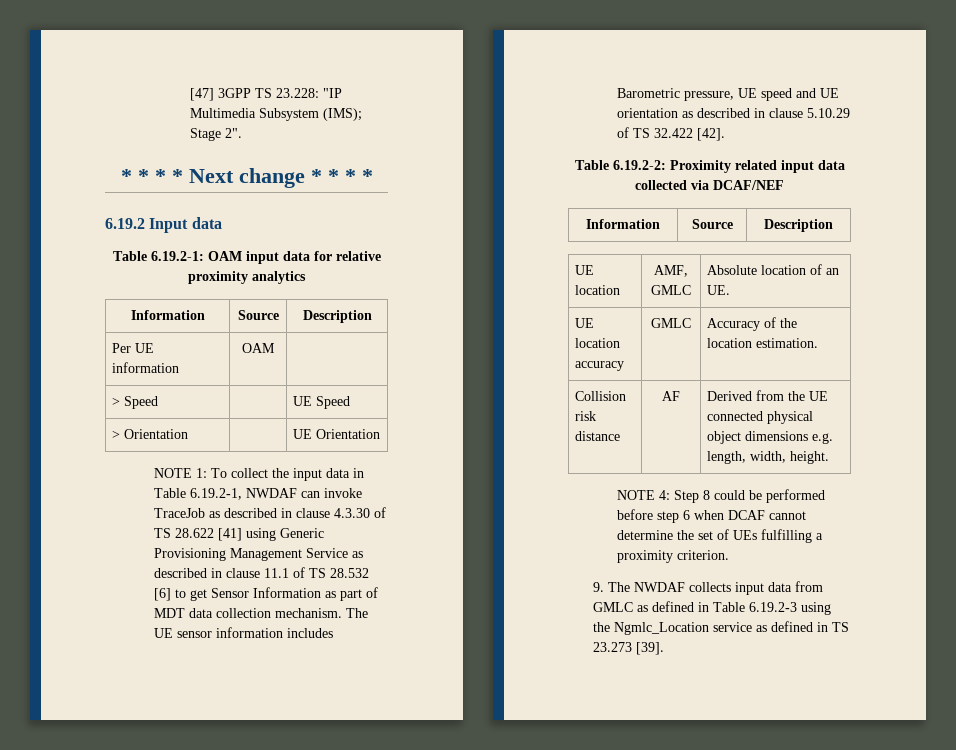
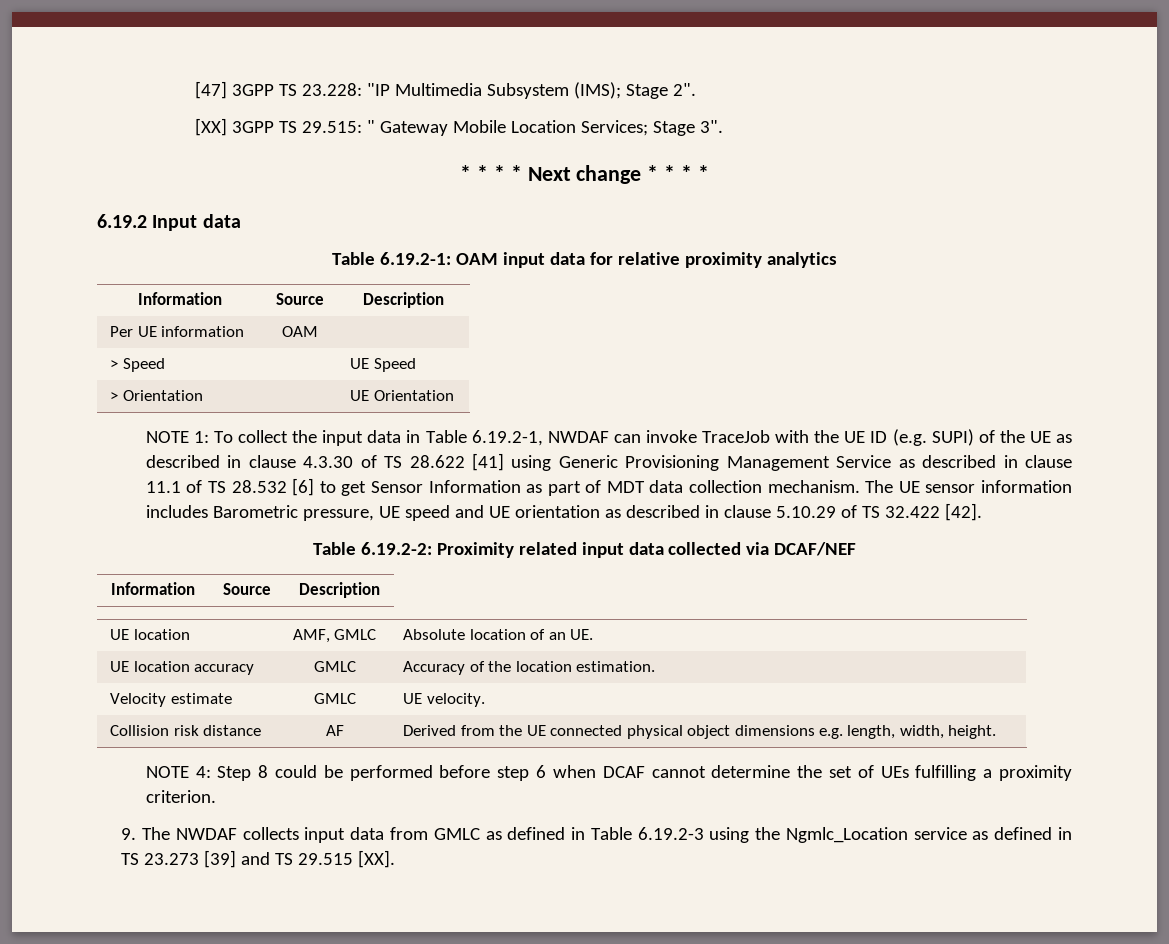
+ [XX] 3GPP TS 29.515: " Gateway Mobile Location Services; Stage 3".
- NOTE 1: To collect the input data in Table 6.19.2-1, NWDAF can invoke TraceJob as described in clause 4.3.30 of TS 28.622 [41] using Generic Provisioning Management Service as described in clause 11.1 of TS 28.532 [6] to get Sensor Information as part of MDT data collection mechanism.
+ NOTE 1: To collect the input data in Table 6.19.2-1, NWDAF can invoke TraceJob with the UE ID (e.g. SUPI) of the UE as described in clause 4.3.30 of TS 28.622 [41] using Generic Provisioning Management Service as described in clause 11.1 of TS 28.532 [6] to get Sensor Information as part of MDT data collection mechanism.
+ Velocity estimate | GMLC | UE velocity.
- 9. The NWDAF collects input data from GMLC as defined in Table 6.19.2-3 using the Ngmlc_Location service as defined in TS 23.273 [39].
+ 9. The NWDAF collects input data from GMLC as defined in Table 6.19.2-3 using the Ngmlc_Location service as defined in TS 23.273 [39] and TS 29.515 [XX].

